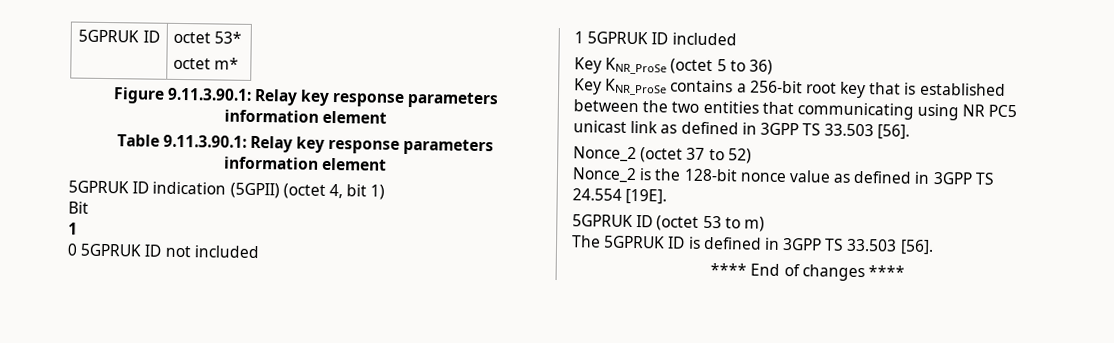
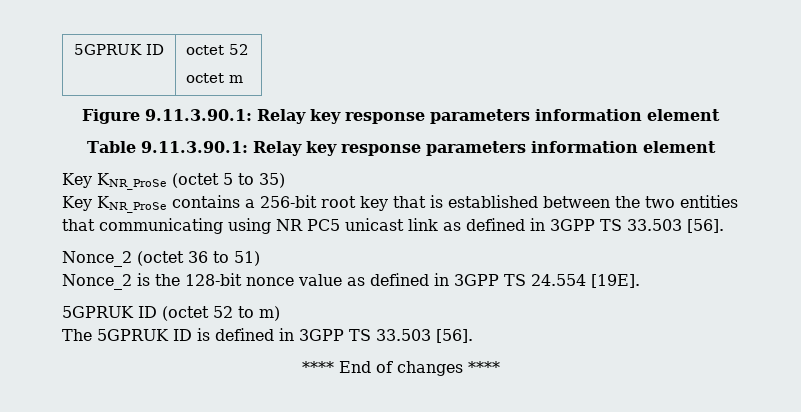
- 5GPRUK ID | octet 53*
- octet m*
+ 5GPRUK ID | octet 52
+ octet m
- 5GPRUK ID indication (5GPII) (octet 4, bit 1)
- Bit
- 1
- 0 5GPRUK ID not included
- 1 5GPRUK ID included
- Key KNR_ProSe (octet 5 to 36)
+ Key KNR_ProSe (octet 5 to 35)
- Nonce_2 (octet 37 to 52)
+ Nonce_2 (octet 36 to 51)
- 5GPRUK ID (octet 53 to m)
+ 5GPRUK ID (octet 52 to m)

